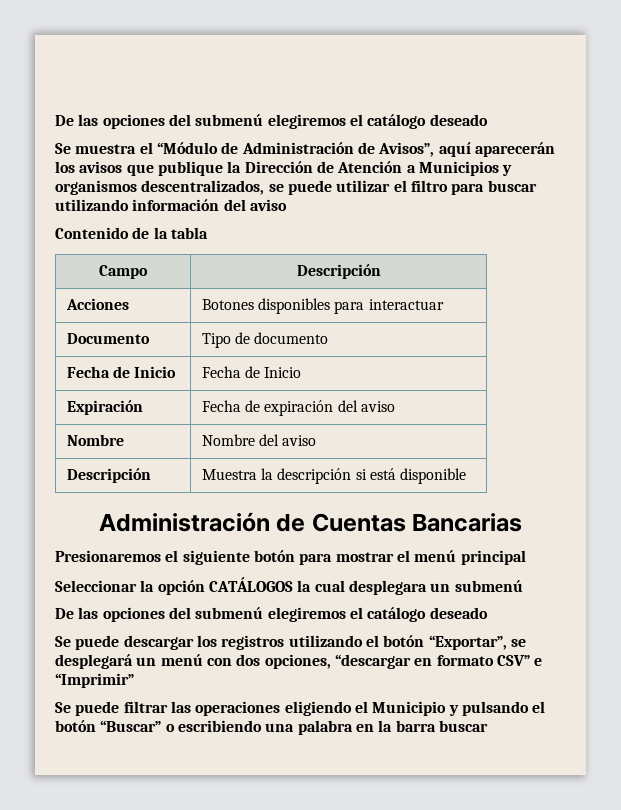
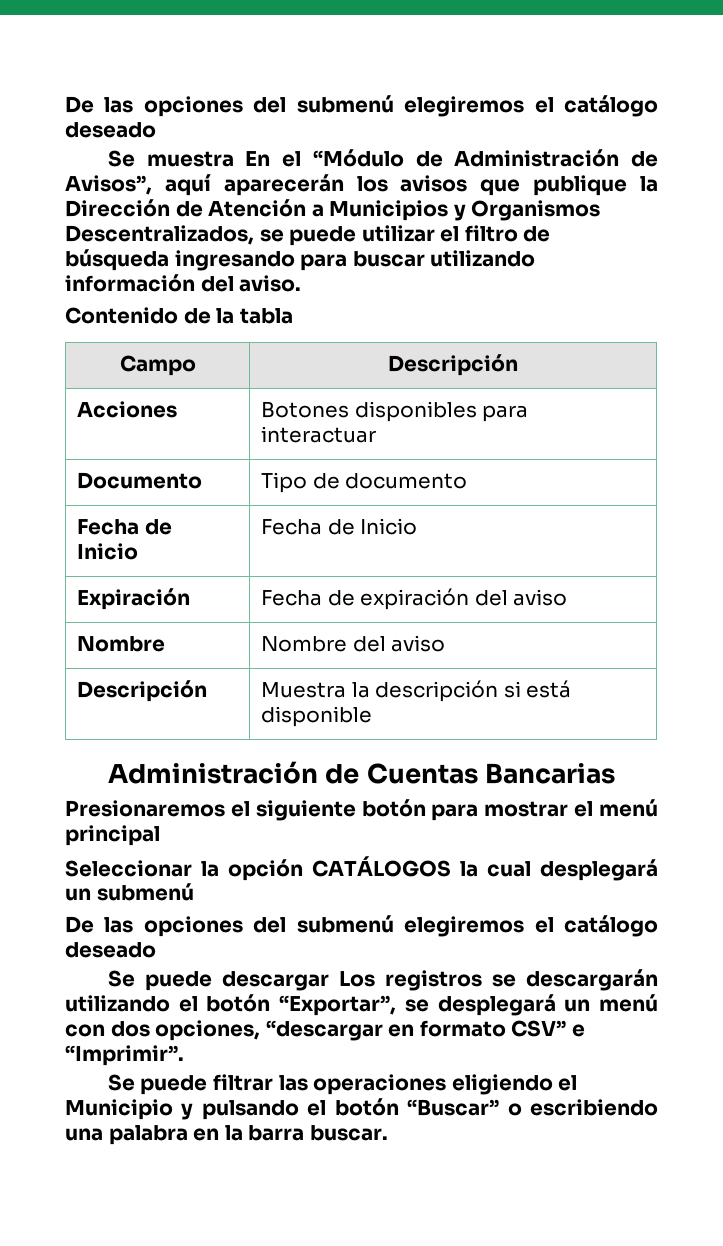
- Se muestra el “Módulo de Administración de Avisos”, aquí aparecerán los avisos que publique la Dirección de Atención a Municipios y organismos descentralizados, se puede utilizar el filtro para buscar utilizando información del aviso
+ Se muestra En el “Módulo de Administración de Avisos”, aquí aparecerán los avisos que publique la Dirección de Atención a Municipios y Organismos Descentralizados, se puede utilizar el filtro de búsqueda ingresando para buscar utilizando información del aviso.
- Seleccionar la opción CATÁLOGOS la cual desplegara un submenú
+ Seleccionar la opción CATÁLOGOS la cual desplegará un submenú
- Se puede descargar los registros utilizando el botón “Exportar”, se desplegará un menú con dos opciones, “descargar en formato CSV” e “Imprimir”
+ Se puede descargar Los registros se descargarán utilizando el botón “Exportar”, se desplegará un menú con dos opciones, “descargar en formato CSV” e “Imprimir”.
- Se puede filtrar las operaciones eligiendo el Municipio y pulsando el botón “Buscar” o escribiendo una palabra en la barra buscar
+ Se puede filtrar las operaciones eligiendo el Municipio y pulsando el botón “Buscar” o escribiendo una palabra en la barra buscar.

